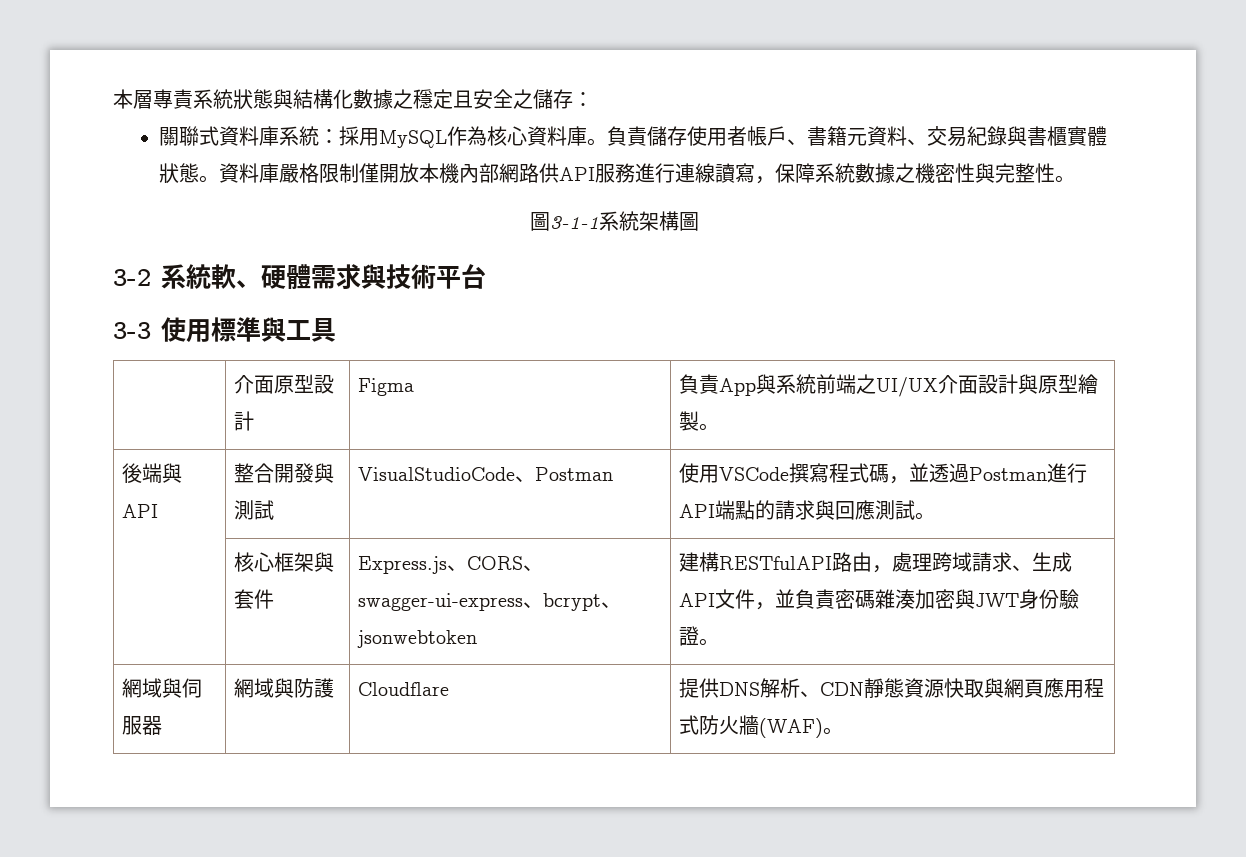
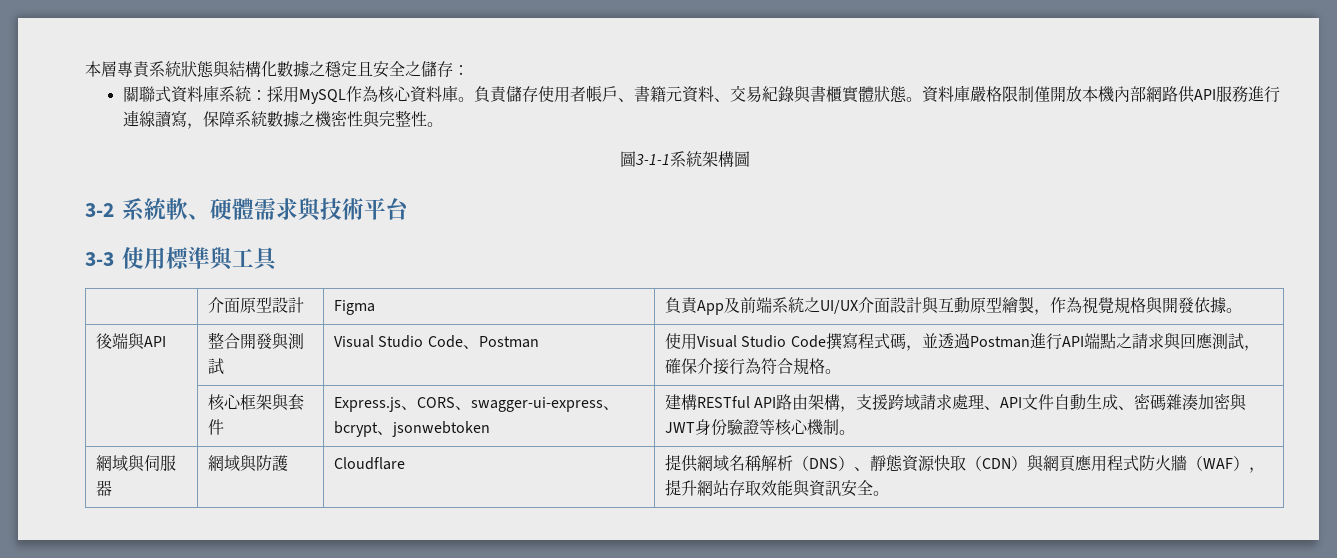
- | 介面原型設計 | Figma | 負責App與系統前端之UI/UX介面設計與原型繪製。
+ | 介面原型設計 | Figma | 負責App及前端系統之UI/UX介面設計與互動原型繪製，作為視覺規格與開發依據。
- 後端與API | 整合開發與測試 | VisualStudioCode、Postman | 使用VSCode撰寫程式碼，並透過Postman進行API端點的請求與回應測試。
+ 後端與API | 整合開發與測試 | Visual Studio Code、Postman | 使用Visual Studio Code撰寫程式碼，並透過Postman進行API端點之請求與回應測試，確保介接行為符合規格。
- | 核心框架與套件 | Express.js、CORS、swagger-ui-express、bcrypt、jsonwebtoken | 建構RESTfulAPI路由，處理跨域請求、生成API文件，並負責密碼雜湊加密與JWT身份驗證。
+ | 核心框架與套件 | Express.js、CORS、swagger-ui-express、bcrypt、jsonwebtoken | 建構RESTful API路由架構，支援跨域請求處理、API文件自動生成、密碼雜湊加密與JWT身份驗證等核心機制。
- 網域與伺服器 | 網域與防護 | Cloudflare | 提供DNS解析、CDN靜態資源快取與網頁應用程式防火牆(WAF)。
+ 網域與伺服器 | 網域與防護 | Cloudflare | 提供網域名稱解析（DNS）、靜態資源快取（CDN）與網頁應用程式防火牆（WAF），提升網站存取效能與資訊安全。

